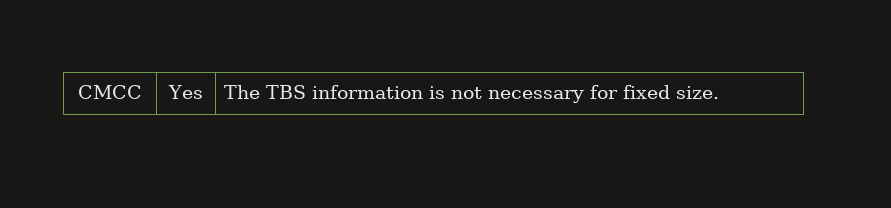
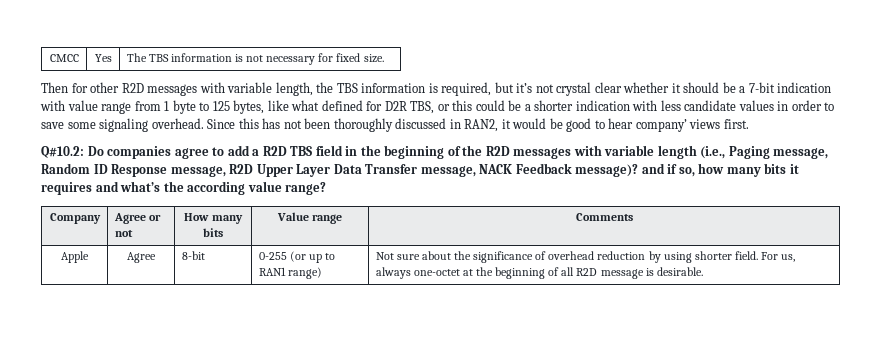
+ Then for other R2D messages with variable length, the TBS information is required, but it’s not crystal clear whether it should be a 7-bit indication with value range from 1 byte to 125 bytes, like what defined for D2R TBS, or this could be a shorter indication with less candidate values in order to save some signaling overhead. Since this has not been thoroughly discussed in RAN2, it would be good to hear company’ views first.
+ Q#10.2: Do companies agree to add a R2D TBS field in the beginning of the R2D messages with variable length (i.e., Paging message, Random ID Response message, R2D Upper Layer Data Transfer message, NACK Feedback message)? and if so, how many bits it requires and what’s the according value range?
+ Company | Agree or not | How many bits | Value range | Comments
+ Apple | Agree | 8-bit | 0-255 (or up to RAN1 range) | Not sure about the significance of overhead reduction by using shorter field. For us, always one-octet at the beginning of all R2D message is desirable.

